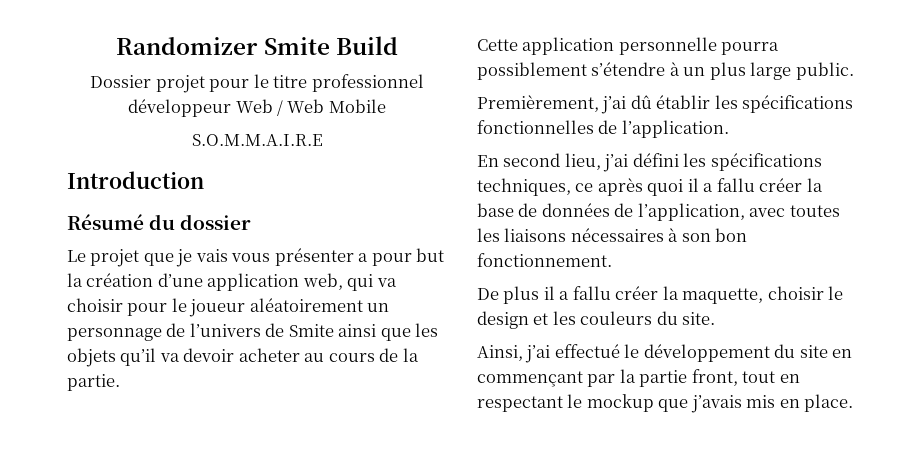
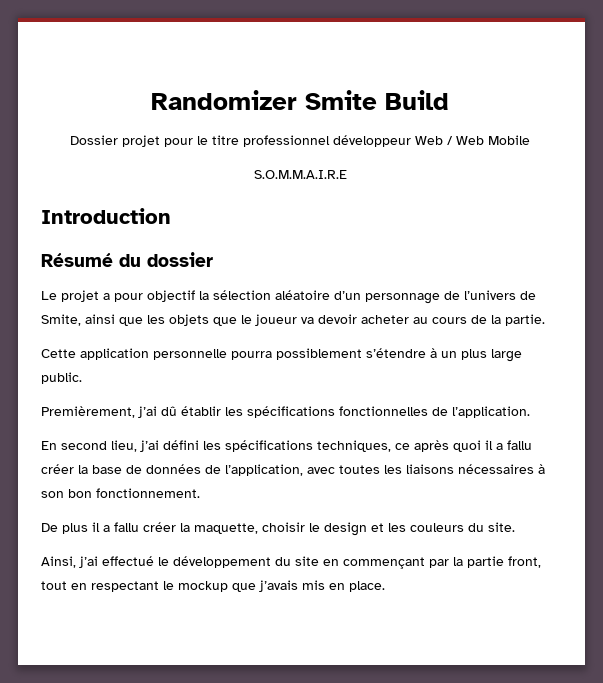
- Le projet que je vais vous présenter a pour but la création d’une application web, qui va choisir pour le joueur aléatoirement un personnage de l’univers de Smite ainsi que les objets qu’il va devoir acheter au cours de la partie.
+ Le projet a pour objectif la sélection aléatoire d’un personnage de l’univers de Smite, ainsi que les objets que le joueur va devoir acheter au cours de la partie.

